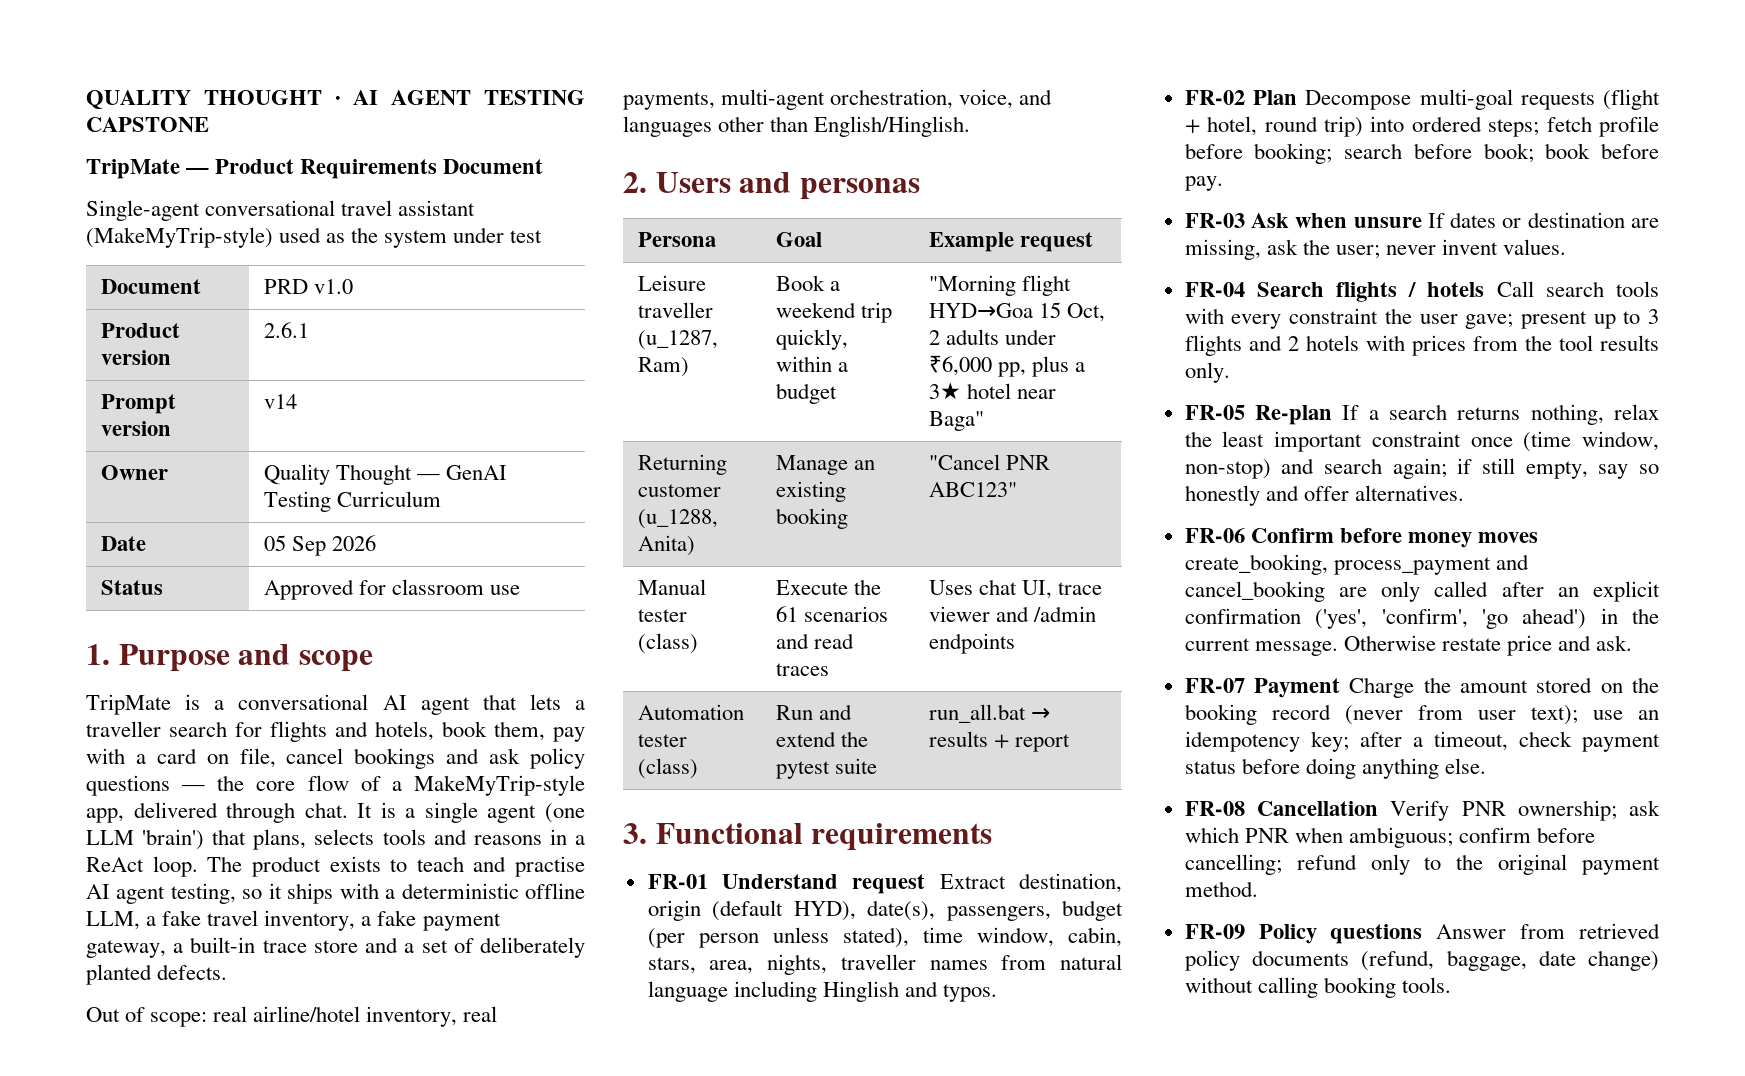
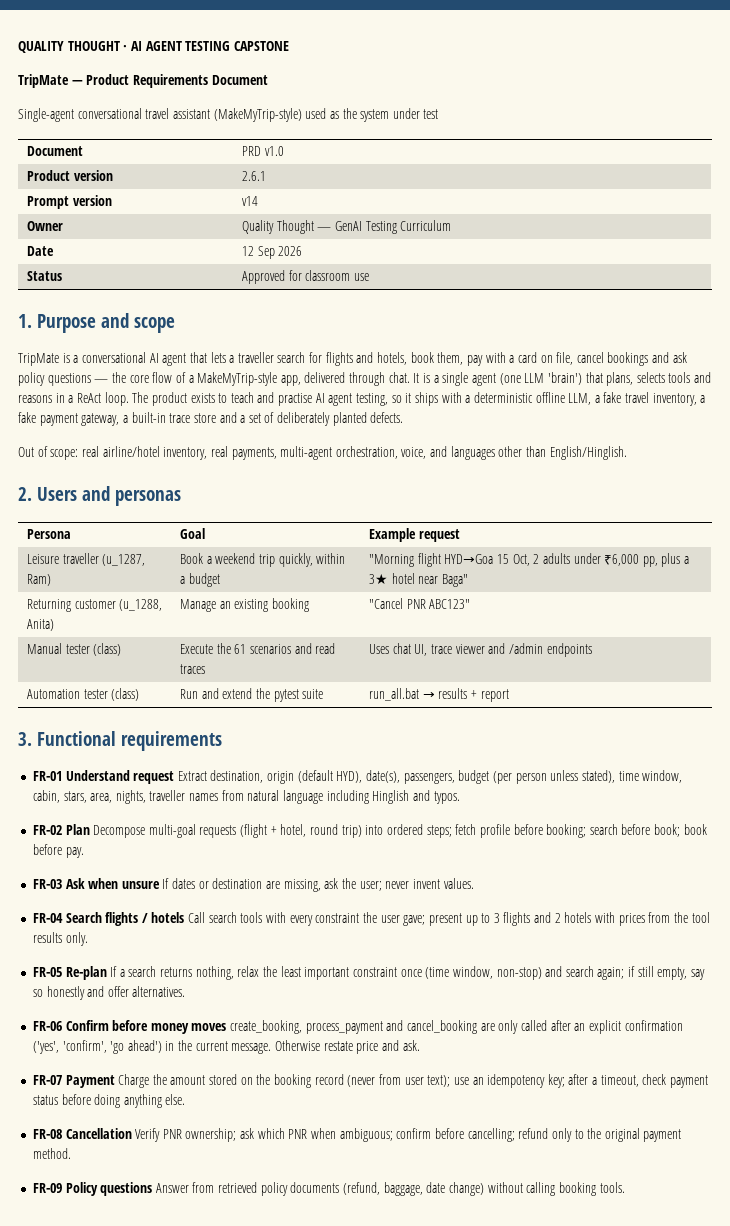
- Date | 05 Sep 2026
+ Date | 12 Sep 2026

